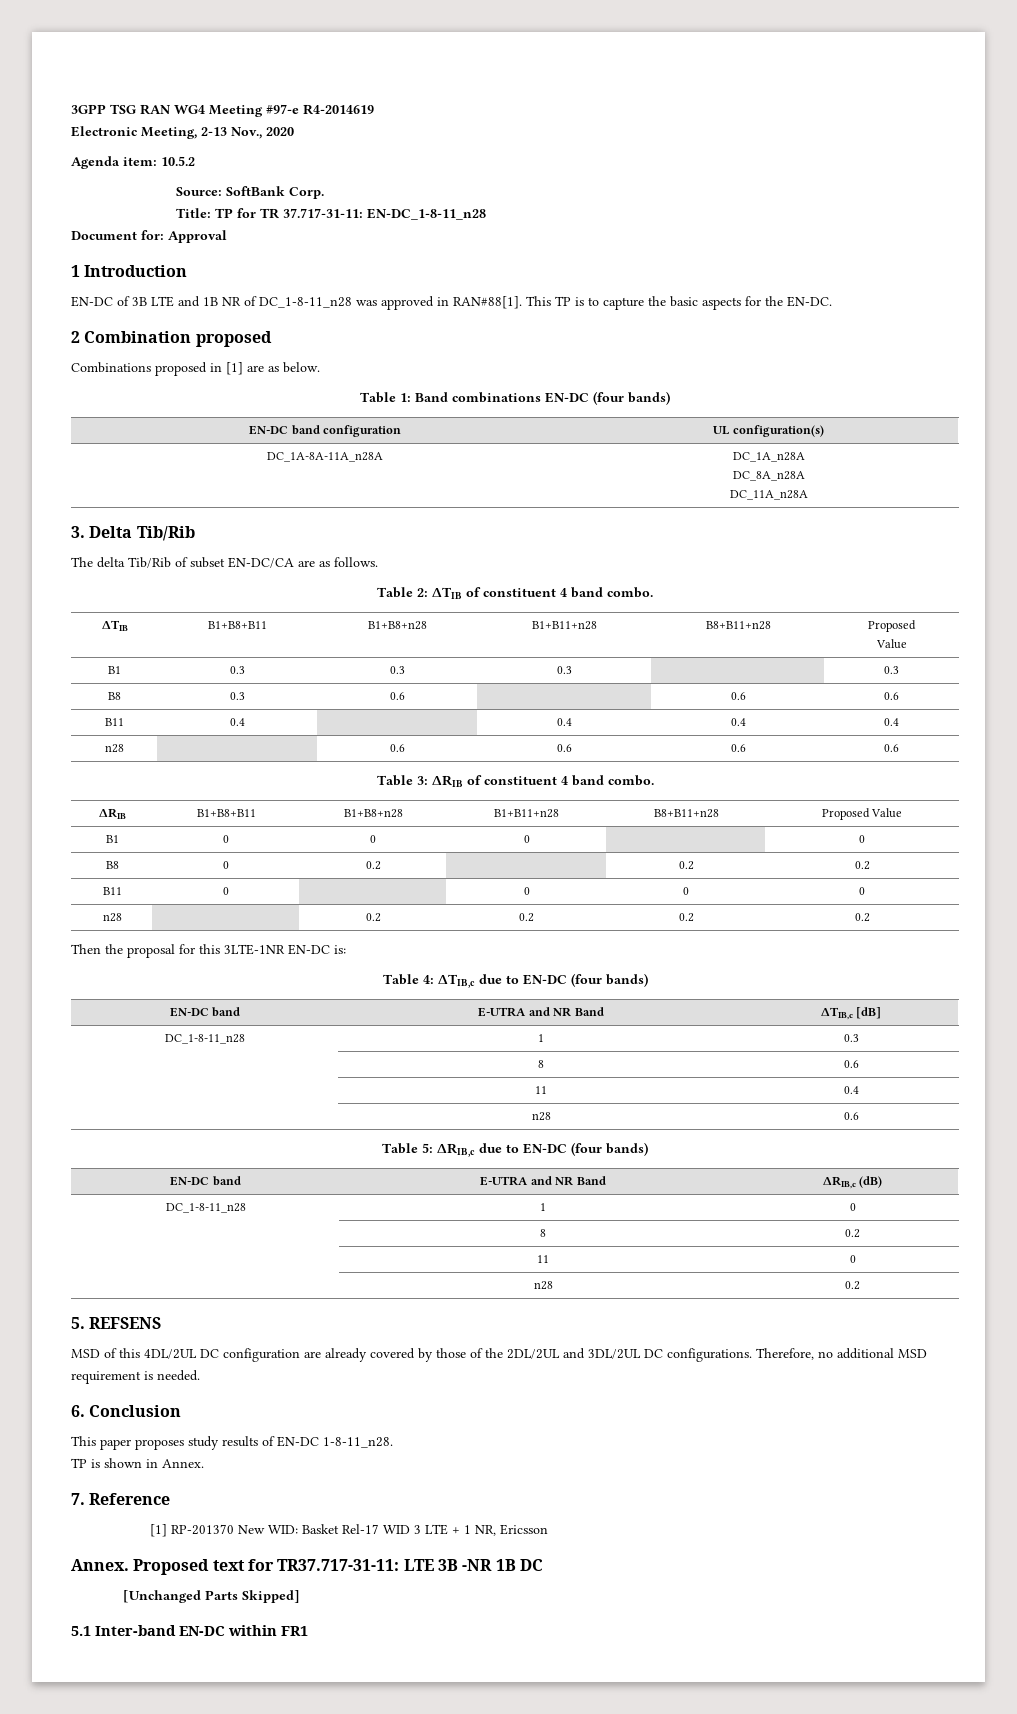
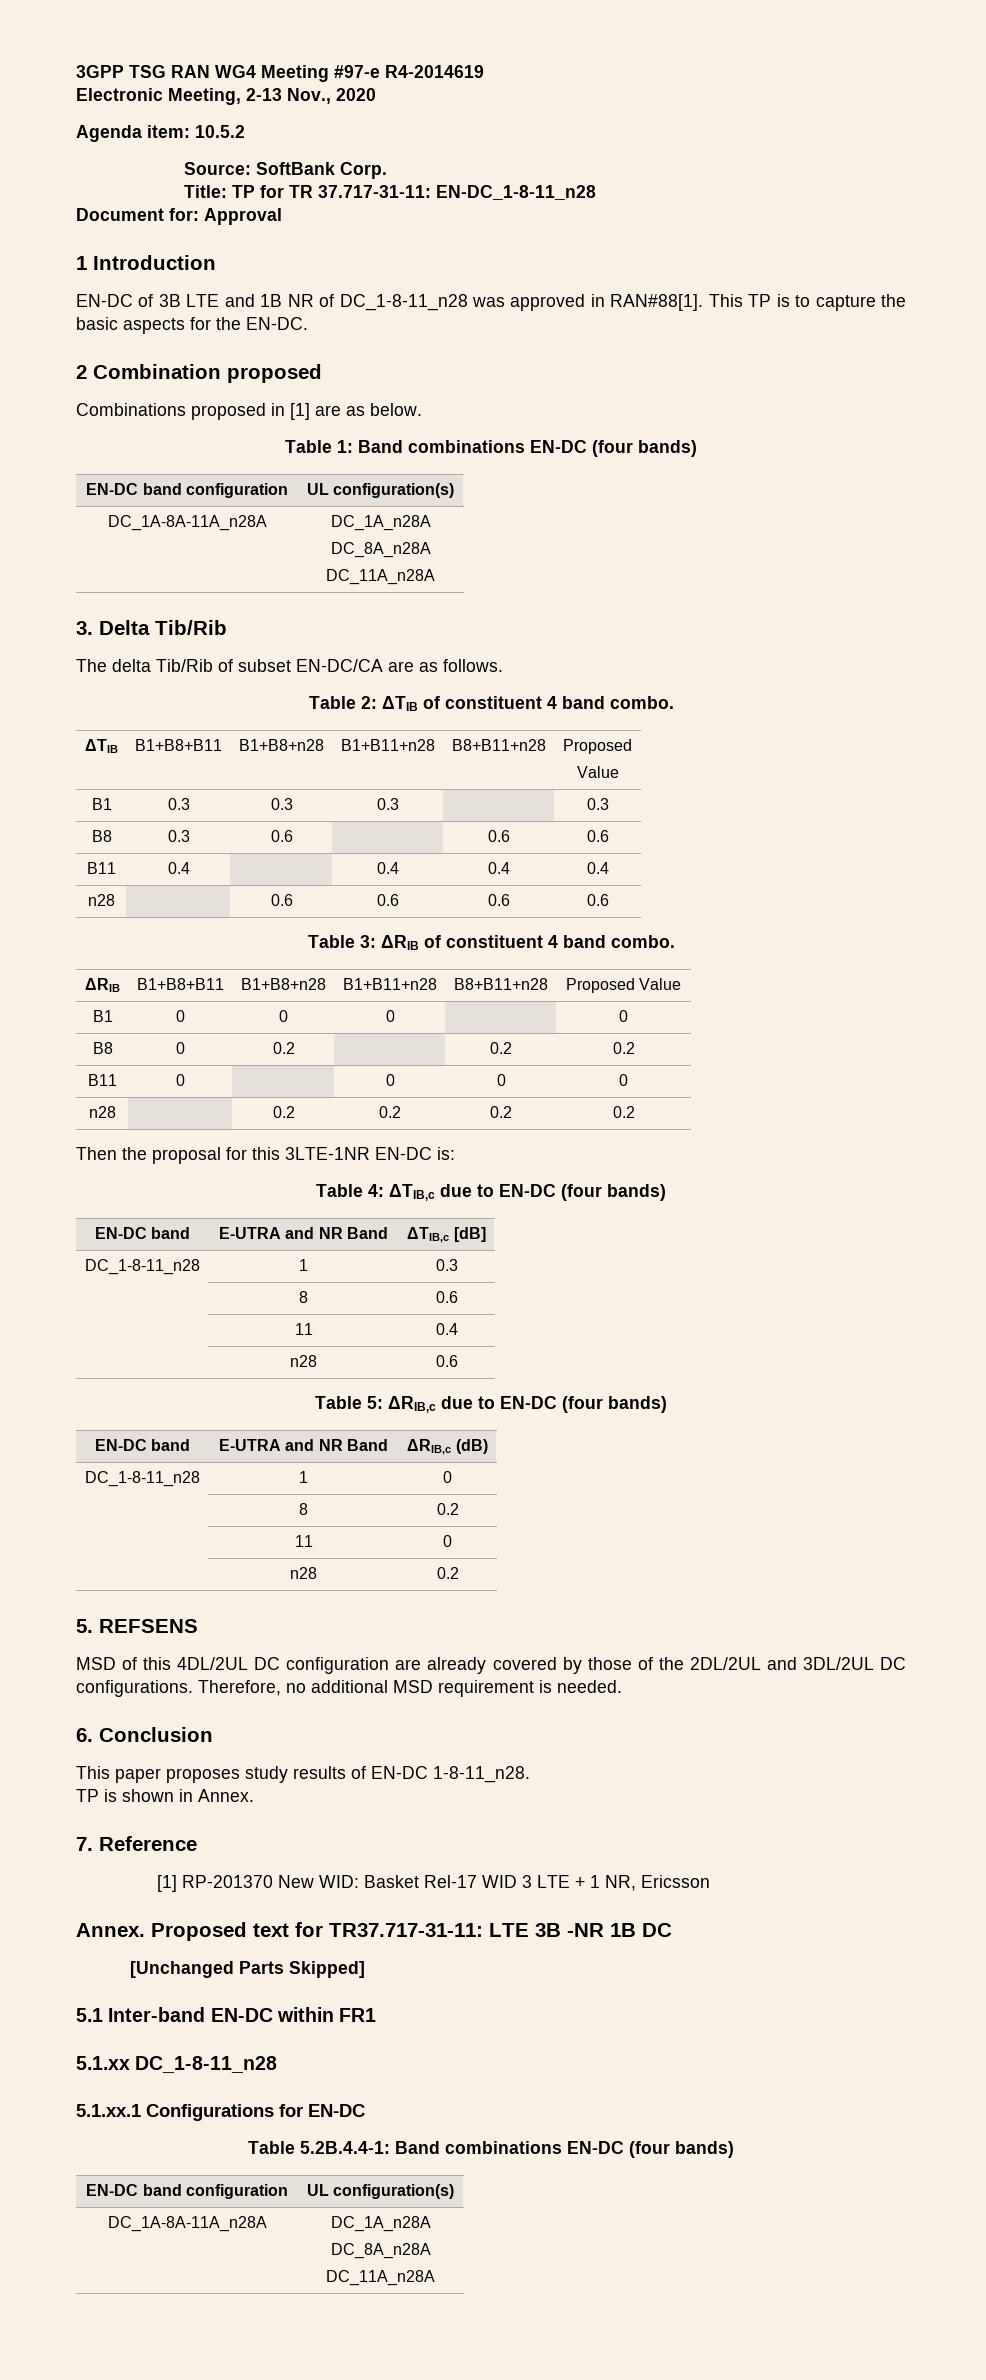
+ 5.1.xx DC_1-8-11_n28
+ 5.1.xx.1 Configurations for EN-DC
+ Table 5.2B.4.4-1: Band combinations EN-DC (four bands)
+ EN-DC band configuration | UL configuration(s)
+ DC_1A-8A-11A_n28A | DC_1A_n28A
+ DC_8A_n28A
+ DC_11A_n28A

